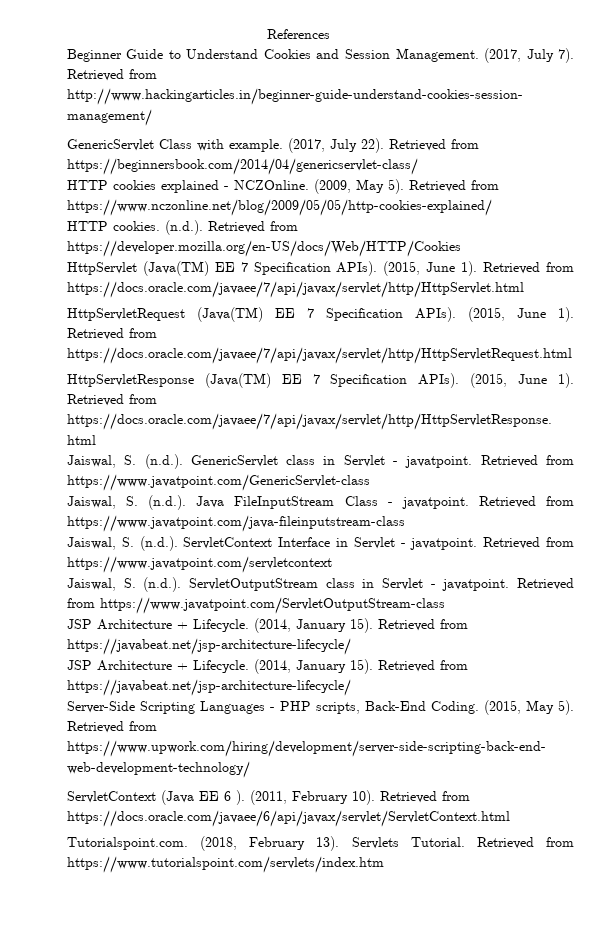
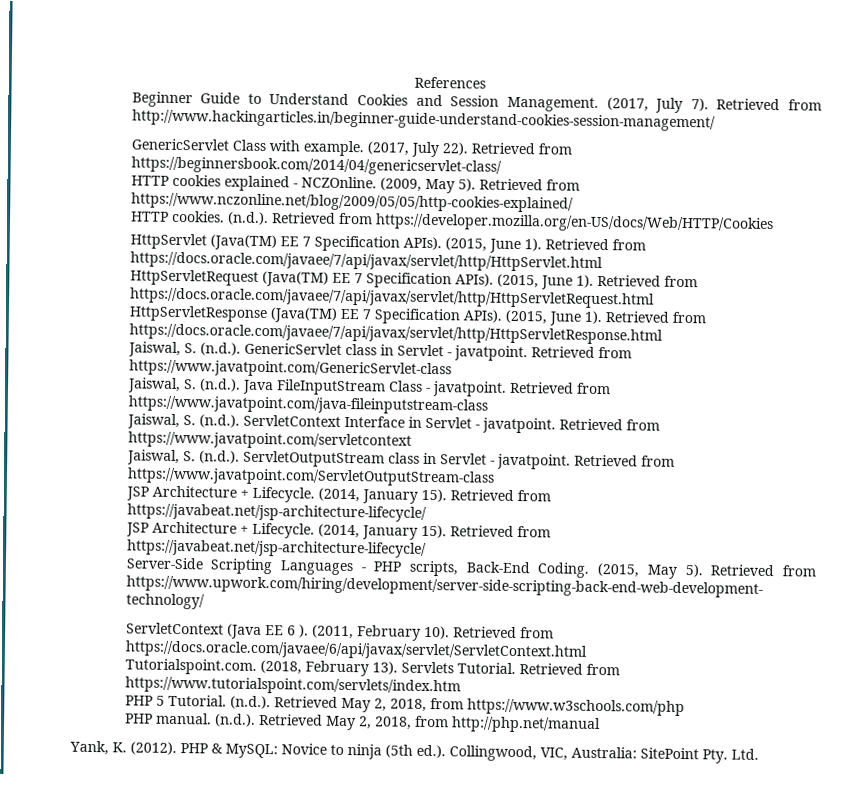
+ PHP 5 Tutorial. (n.d.). Retrieved May 2, 2018, from https://www.w3schools.com/php
+ PHP manual. (n.d.). Retrieved May 2, 2018, from http://php.net/manual
+ Yank, K. (2012). PHP & MySQL: Novice to ninja (5th ed.). Collingwood, VIC, Australia: SitePoint Pty. Ltd.

